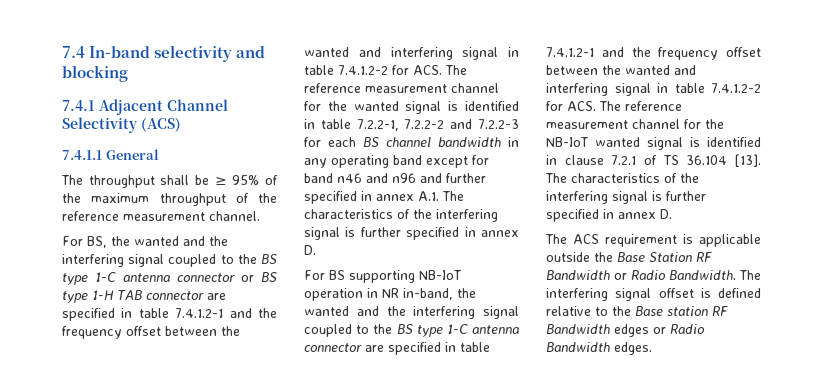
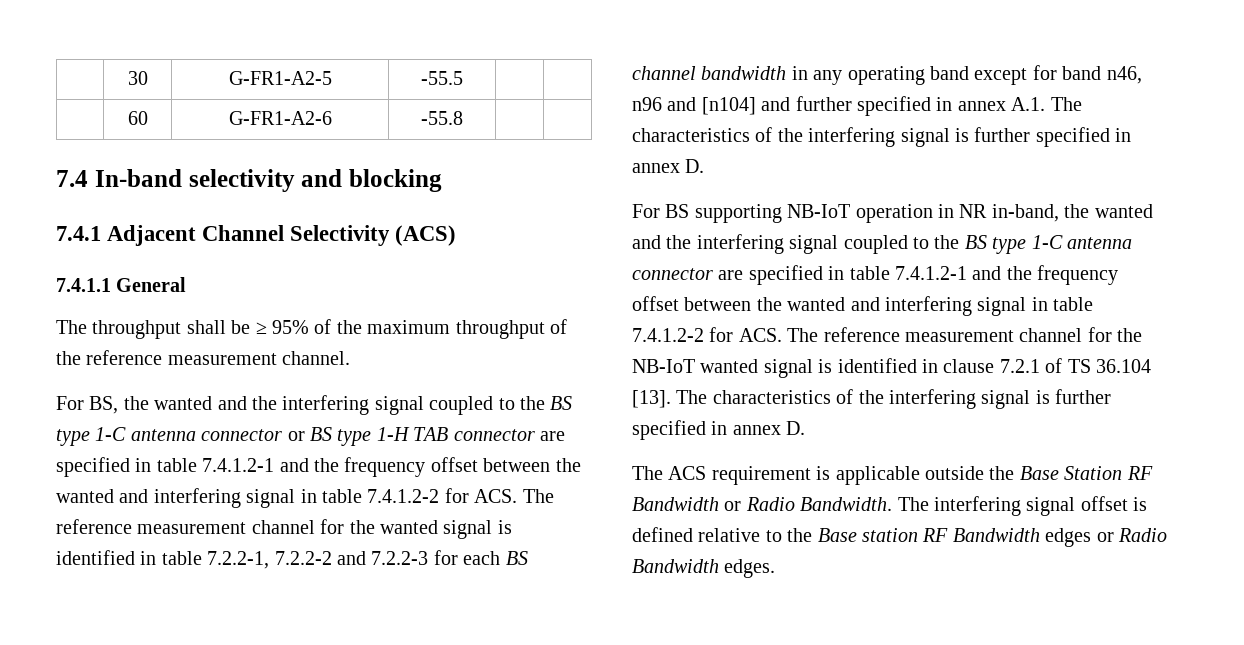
+ | 30 | G-FR1-A2-5 | -55.5 | |
+ | 60 | G-FR1-A2-6 | -55.8 | |
- For BS, the wanted and the interfering signal coupled to the BS type 1-C antenna connector or BS type 1-H TAB connector are specified in table 7.4.1.2-1 and the frequency offset between the wanted and interfering signal in table 7.4.1.2-2 for ACS. The reference measurement channel for the wanted signal is identified in table 7.2.2-1, 7.2.2-2 and 7.2.2-3 for each BS channel bandwidth in any operating band except for band n46 and n96 and further specified in annex A.1. The characteristics of the interfering signal is further specified in annex D.
+ For BS, the wanted and the interfering signal coupled to the BS type 1-C antenna connector or BS type 1-H TAB connector are specified in table 7.4.1.2-1 and the frequency offset between the wanted and interfering signal in table 7.4.1.2-2 for ACS. The reference measurement channel for the wanted signal is identified in table 7.2.2-1, 7.2.2-2 and 7.2.2-3 for each BS channel bandwidth in any operating band except for band n46, n96 and [n104] and further specified in annex A.1. The characteristics of the interfering signal is further specified in annex D.

